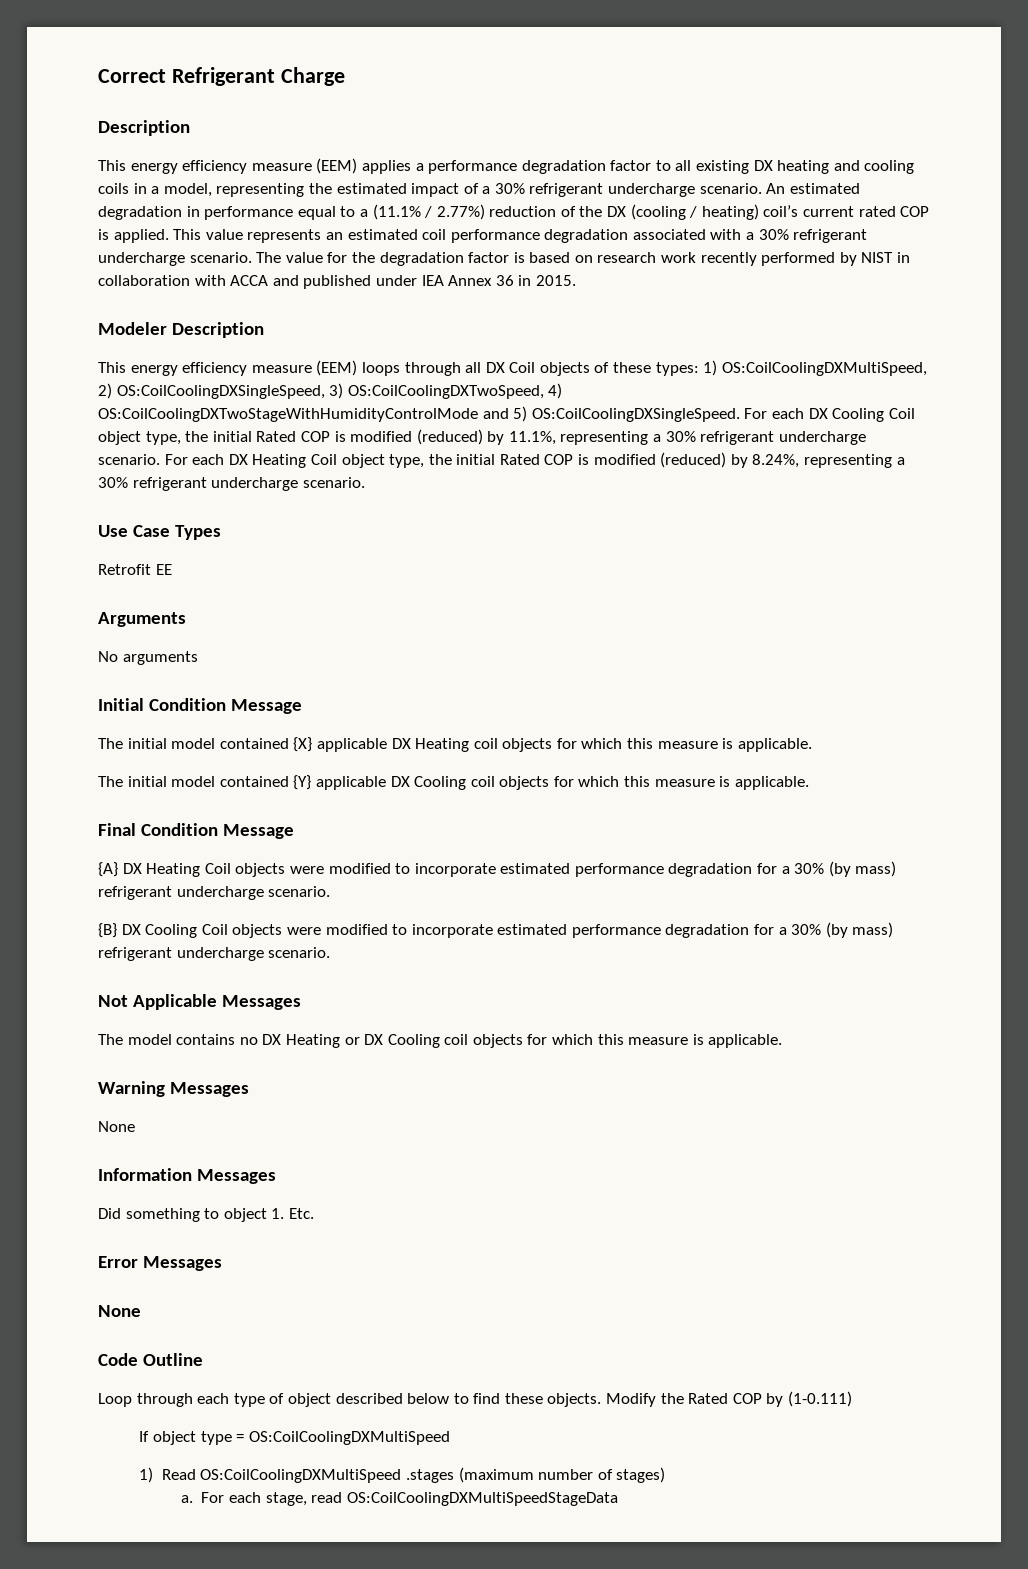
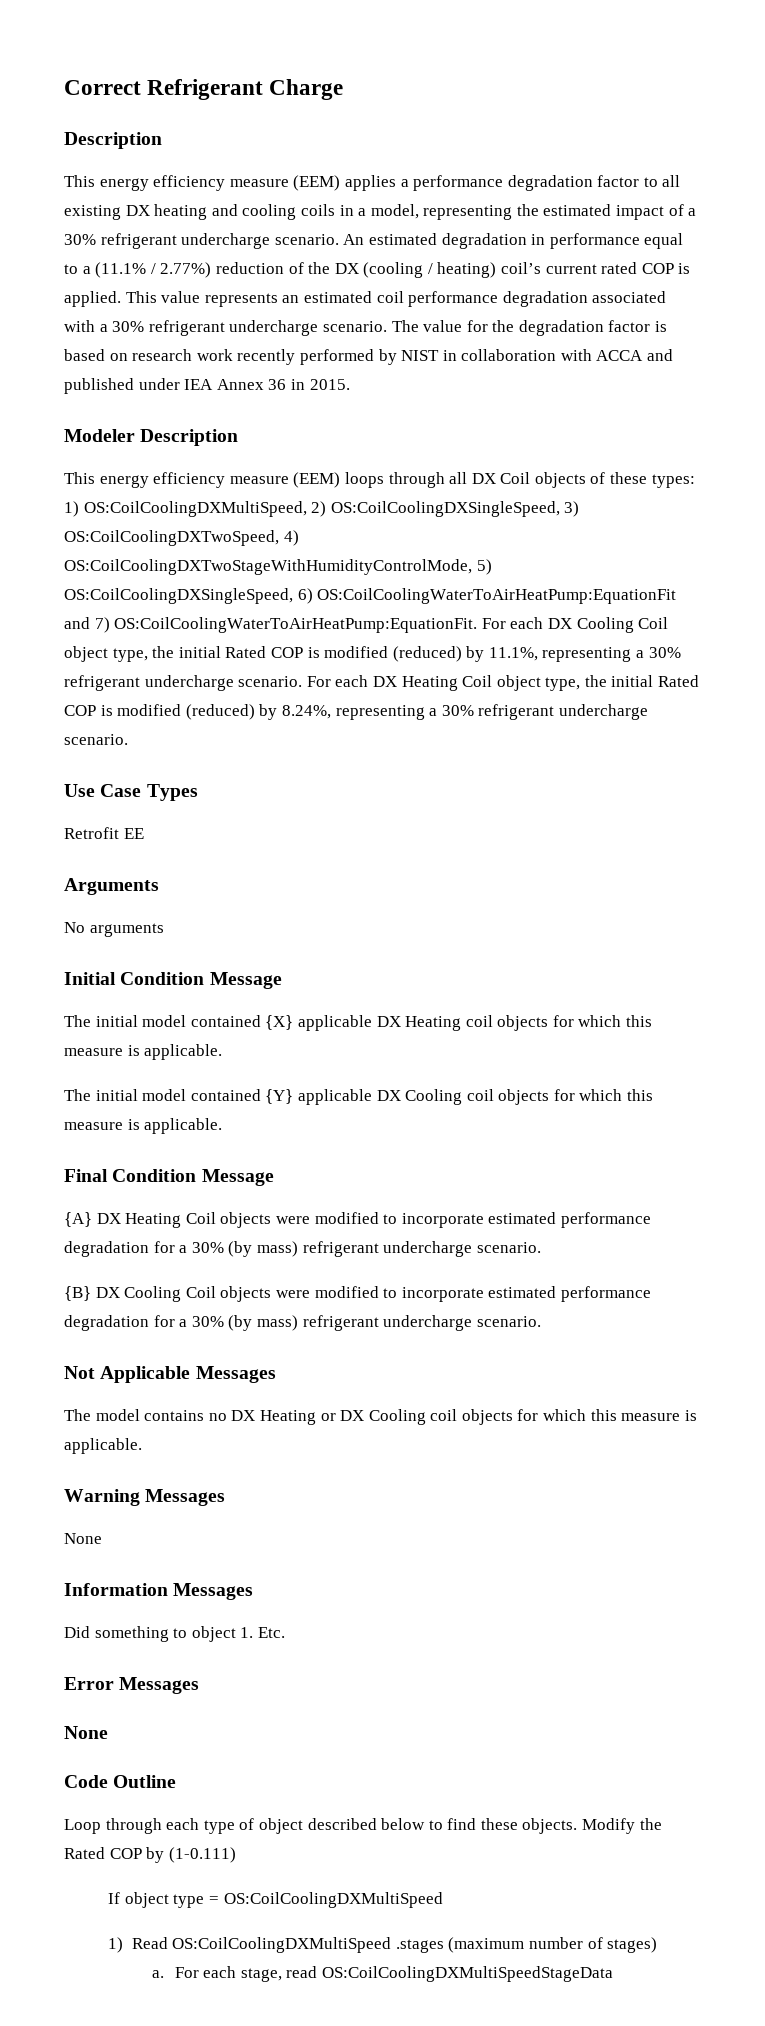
- This energy efficiency measure (EEM) loops through all DX Coil objects of these types: 1) OS:CoilCoolingDXMultiSpeed, 2) OS:CoilCoolingDXSingleSpeed, 3) OS:CoilCoolingDXTwoSpeed, 4) OS:CoilCoolingDXTwoStageWithHumidityControlMode and 5) OS:CoilCoolingDXSingleSpeed.
+ This energy efficiency measure (EEM) loops through all DX Coil objects of these types: 1) OS:CoilCoolingDXMultiSpeed, 2) OS:CoilCoolingDXSingleSpeed, 3) OS:CoilCoolingDXTwoSpeed, 4) OS:CoilCoolingDXTwoStageWithHumidityControlMode, 5) OS:CoilCoolingDXSingleSpeed, 6) OS:CoilCoolingWaterToAirHeatPump:EquationFit and 7) OS:CoilCoolingWaterToAirHeatPump:EquationFit.

